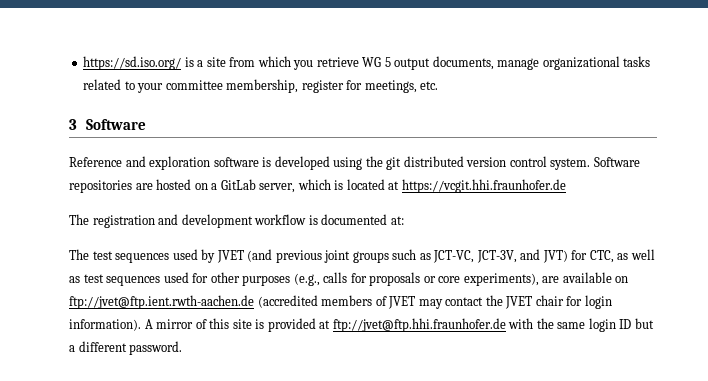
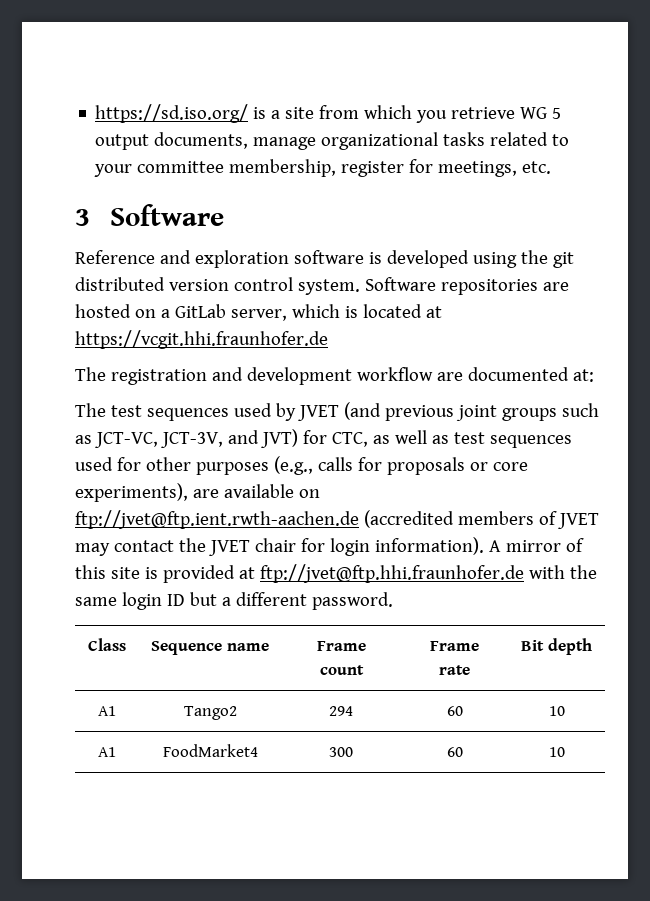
- The registration and development workflow is documented at:
+ The registration and development workflow are documented at:
+ Class | Sequence name | Frame count | Frame rate | Bit depth
+ A1 | Tango2 | 294 | 60 | 10
+ A1 | FoodMarket4 | 300 | 60 | 10

